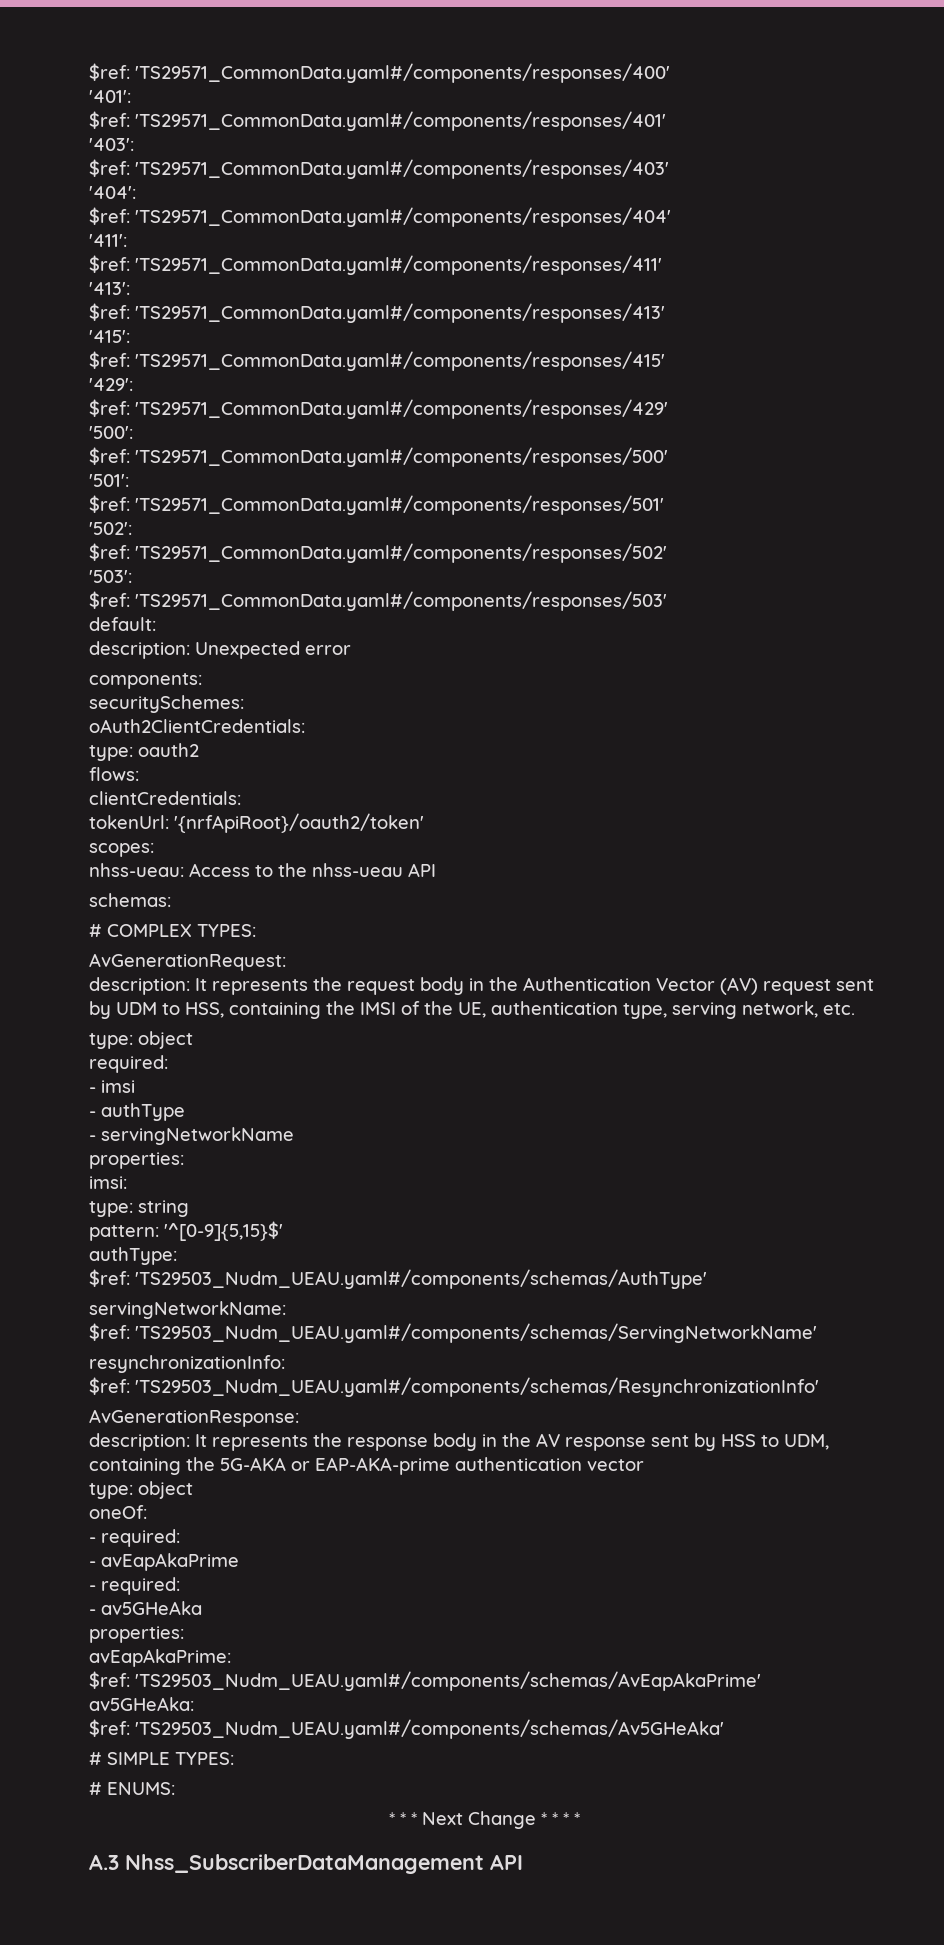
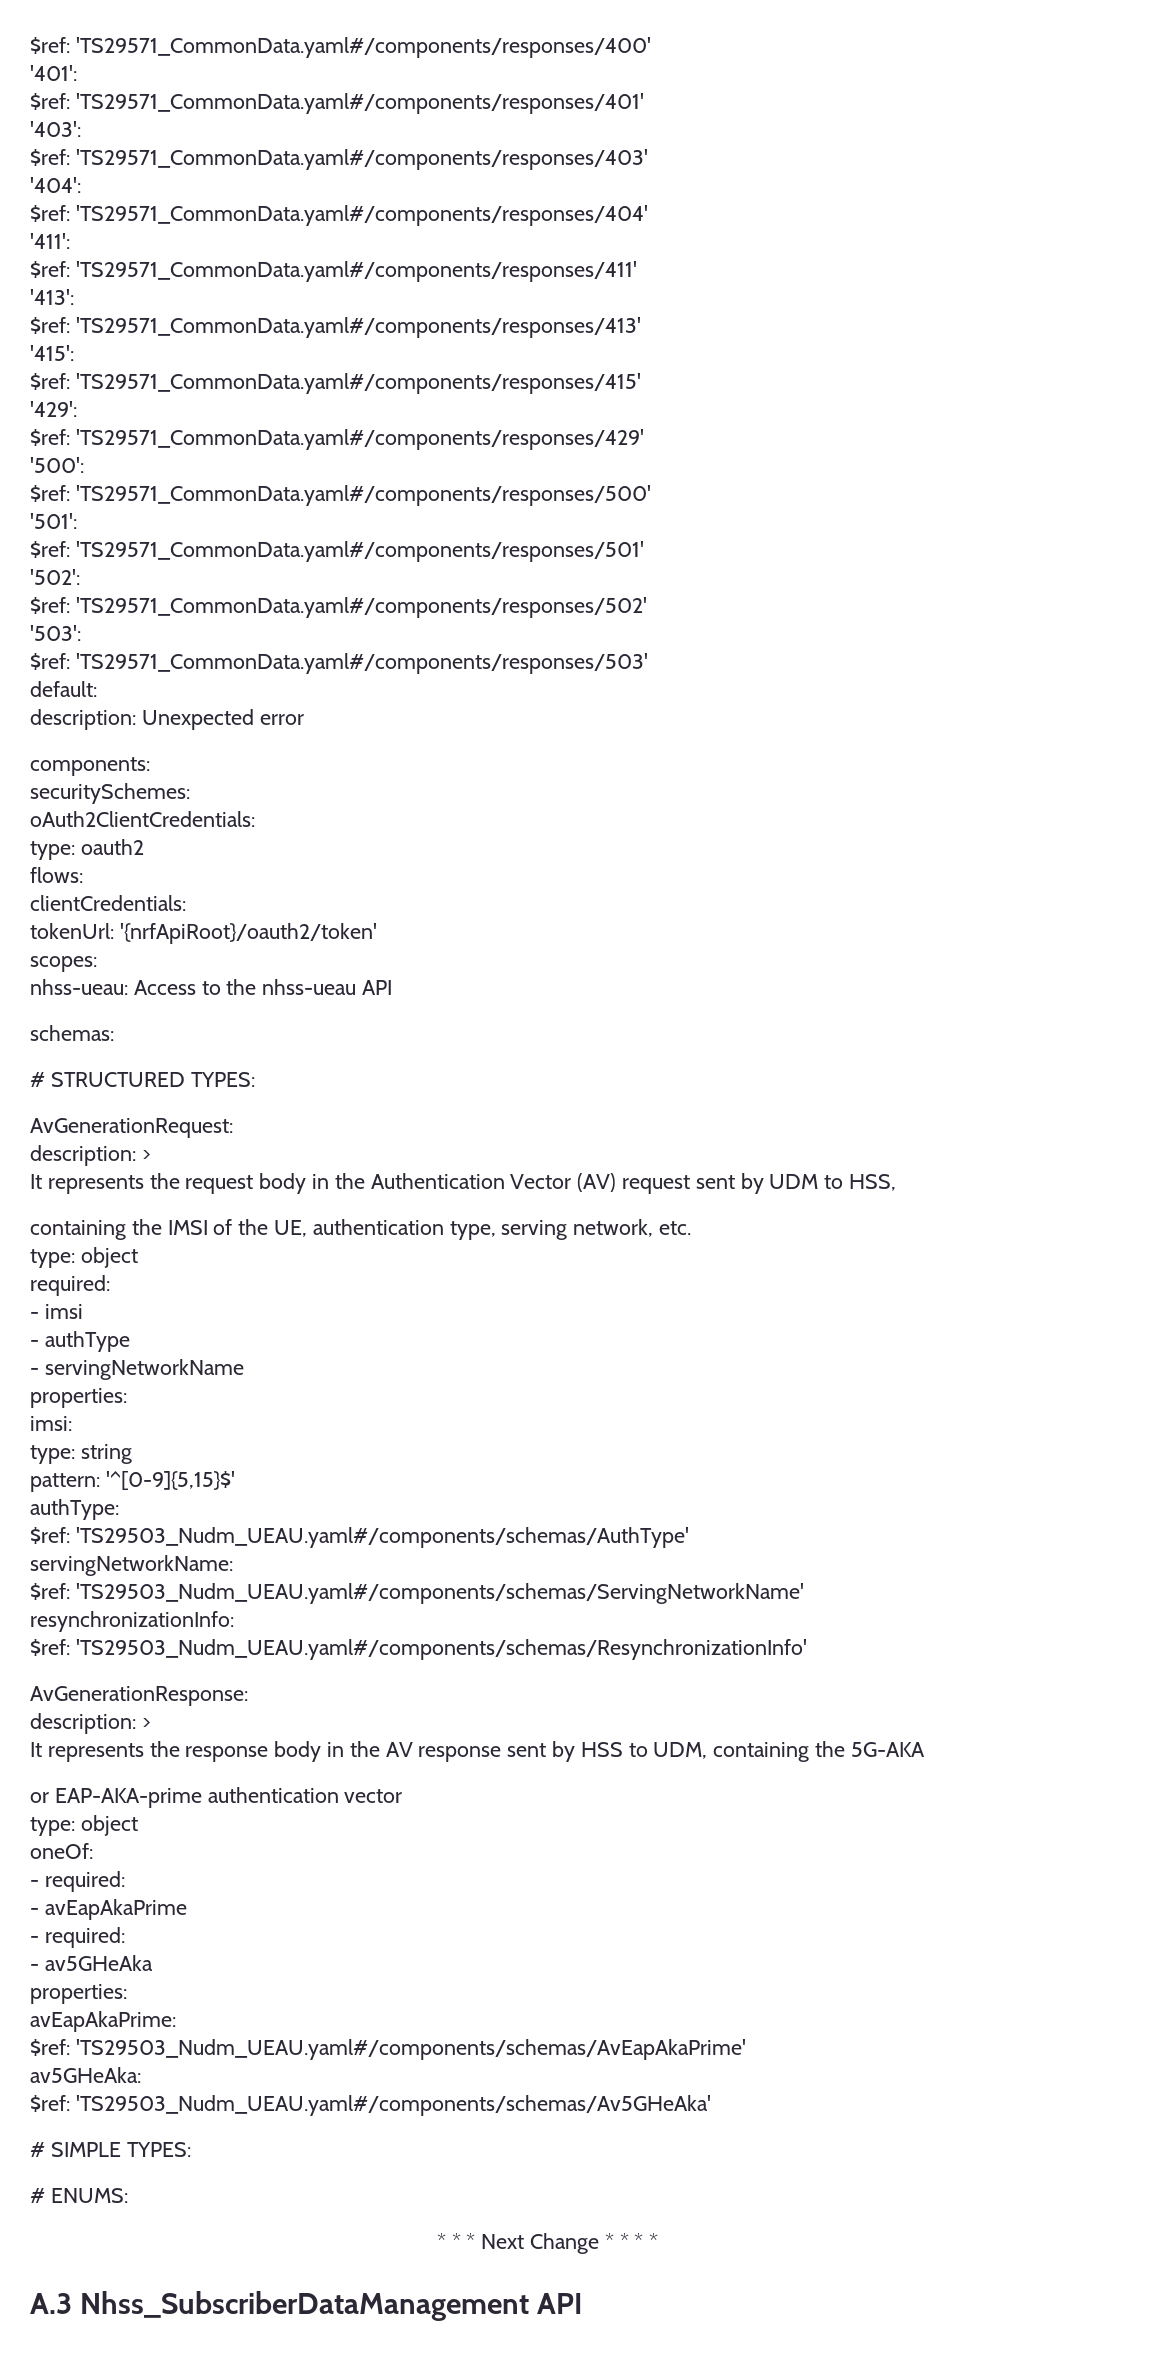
- # COMPLEX TYPES:
+ # STRUCTURED TYPES:
  AvGenerationRequest:
- description: It represents the request body in the Authentication Vector (AV) request sent by UDM to HSS, containing the IMSI of the UE, authentication type, serving network, etc.
+ description: >
+ It represents the request body in the Authentication Vector (AV) request sent by UDM to HSS,
+ containing the IMSI of the UE, authentication type, serving network, etc.
  AvGenerationResponse:
- description: It represents the response body in the AV response sent by HSS to UDM, containing the 5G-AKA or EAP-AKA-prime authentication vector
+ description: >
+ It represents the response body in the AV response sent by HSS to UDM, containing the 5G-AKA
+ or EAP-AKA-prime authentication vector

